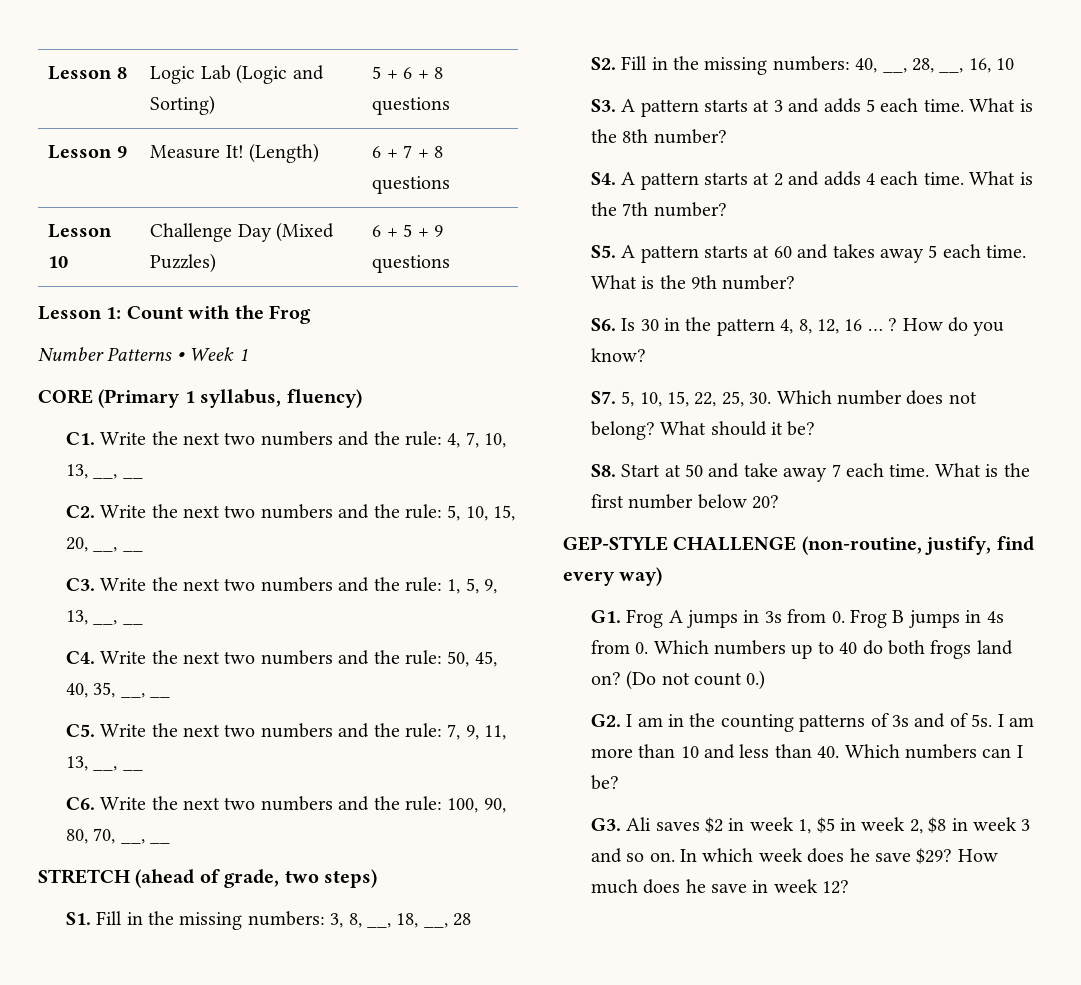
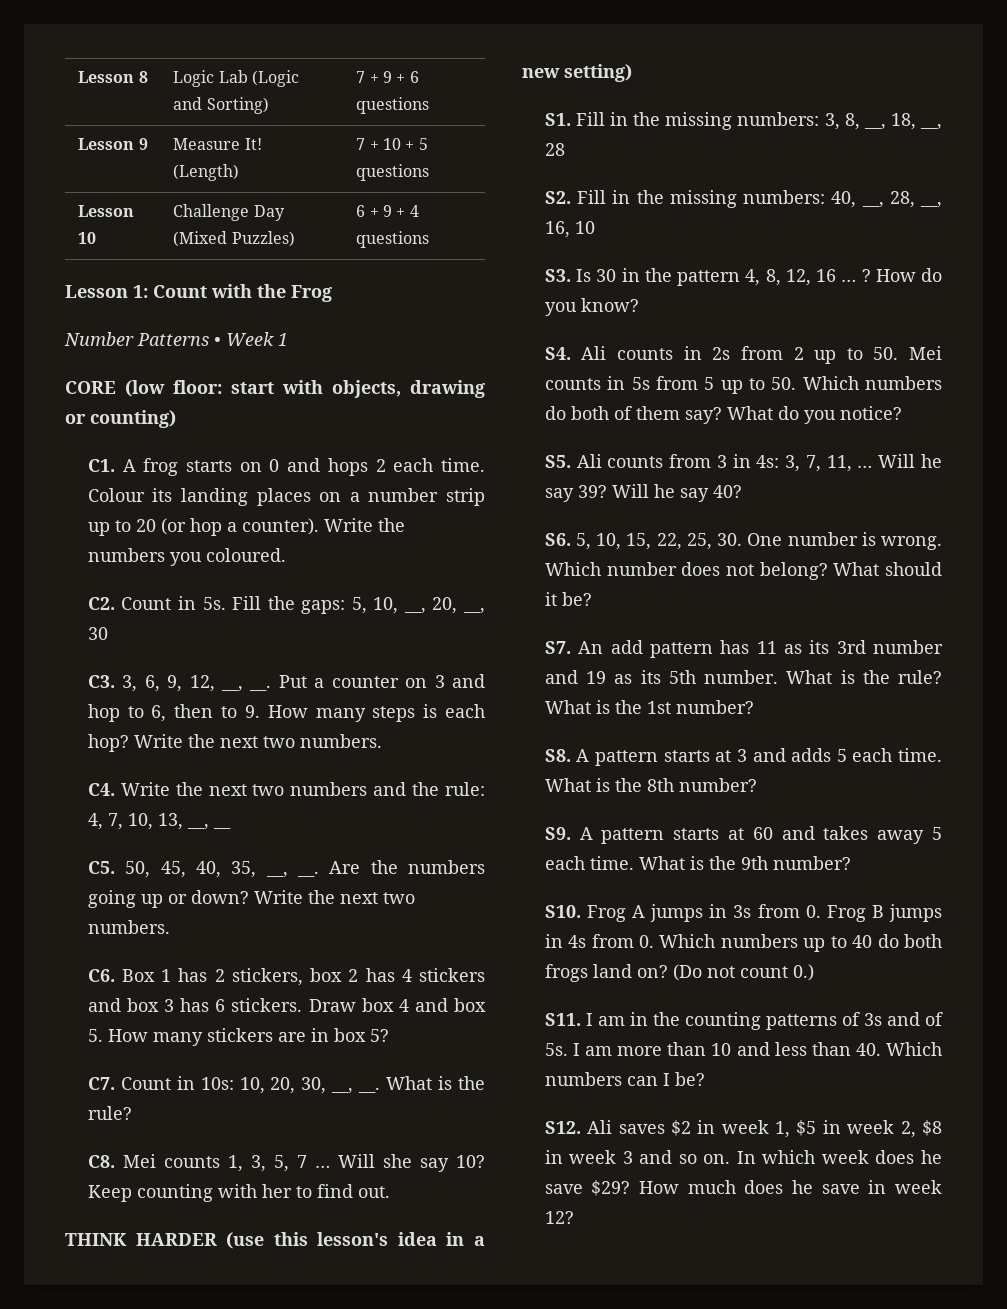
- Lesson 8 | Logic Lab (Logic and Sorting) | 5 + 6 + 8 questions
+ Lesson 8 | Logic Lab (Logic and Sorting) | 7 + 9 + 6 questions
- Lesson 9 | Measure It! (Length) | 6 + 7 + 8 questions
+ Lesson 9 | Measure It! (Length) | 7 + 10 + 5 questions
- Lesson 10 | Challenge Day (Mixed Puzzles) | 6 + 5 + 9 questions
+ Lesson 10 | Challenge Day (Mixed Puzzles) | 6 + 9 + 4 questions
- CORE (Primary 1 syllabus, fluency)
- C1. Write the next two numbers and the rule: 4, 7, 10, 13, __, __
+ CORE (low floor: start with objects, drawing or counting)
+ C1. A frog starts on 0 and hops 2 each time. Colour its landing places on a number strip up to 20 (or hop a counter). Write the numbers you coloured.
+ C2. Count in 5s. Fill the gaps: 5, 10, __, 20, __, 30
+ C3. 3, 6, 9, 12, __, __. Put a counter on 3 and hop to 6, then to 9. How many steps is each hop? Write the next two numbers.
+ C4. Write the next two numbers and the rule: 4, 7, 10, 13, __, __
- C2. Write the next two numbers and the rule: 5, 10, 15, 20, __, __
- C3. Write the next two numbers and the rule: 1, 5, 9, 13, __, __
- C4. Write the next two numbers and the rule: 50, 45, 40, 35, __, __
- C5. Write the next two numbers and the rule: 7, 9, 11, 13, __, __
- C6. Write the next two numbers and the rule: 100, 90, 80, 70, __, __
- STRETCH (ahead of grade, two steps)
+ C5. 50, 45, 40, 35, __, __. Are the numbers going up or down? Write the next two numbers.
+ C6. Box 1 has 2 stickers, box 2 has 4 stickers and box 3 has 6 stickers. Draw box 4 and box 5. How many stickers are in box 5?
+ C7. Count in 10s: 10, 20, 30, __, __. What is the rule?
+ C8. Mei counts 1, 3, 5, 7 … Will she say 10? Keep counting with her to find out.
+ THINK HARDER (use this lesson's idea in a new setting)
- S3. A pattern starts at 3 and adds 5 each time.
+ S3. Is 30 in the pattern 4, 8, 12, 16 … ? How do you know?
+ S4. Ali counts in 2s from 2 up to 50. Mei counts in 5s from 5 up to 50. Which numbers do both of them say? What do you notice?
+ S5. Ali counts from 3 in 4s: 3, 7, 11, … Will he say 39? Will he say 40?
+ S6. 5, 10, 15, 22, 25, 30. One number is wrong. Which number does not belong? What should it be?
+ S7. An add pattern has 11 as its 3rd number and 19 as its 5th number. What is the rule? What is the 1st number?
+ S8. A pattern starts at 3 and adds 5 each time.
- S4. A pattern starts at 2 and adds 4 each time. What is the 7th number?
- S5. A pattern starts at 60 and takes away 5 each time.
+ S9. A pattern starts at 60 and takes away 5 each time.
- S6. Is 30 in the pattern 4, 8, 12, 16 … ? How do you know?
- S7. 5, 10, 15, 22, 25, 30. Which number does not belong? What should it be?
- S8. Start at 50 and take away 7 each time. What is the first number below 20?
- GEP-STYLE CHALLENGE (non-routine, justify, find every way)
- G1. Frog A jumps in 3s from 0. Frog B jumps in 4s from 0. Which numbers up to 40 do both frogs land on?
+ S10. Frog A jumps in 3s from 0. Frog B jumps in 4s from 0. Which numbers up to 40 do both frogs land on?
- G2. I am in the counting patterns of 3s and of 5s.
+ S11. I am in the counting patterns of 3s and of 5s.
- G3. Ali saves $2 in week 1, $5 in week 2, $8 in week 3 and so on.
+ S12. Ali saves $2 in week 1, $5 in week 2, $8 in week 3 and so on.

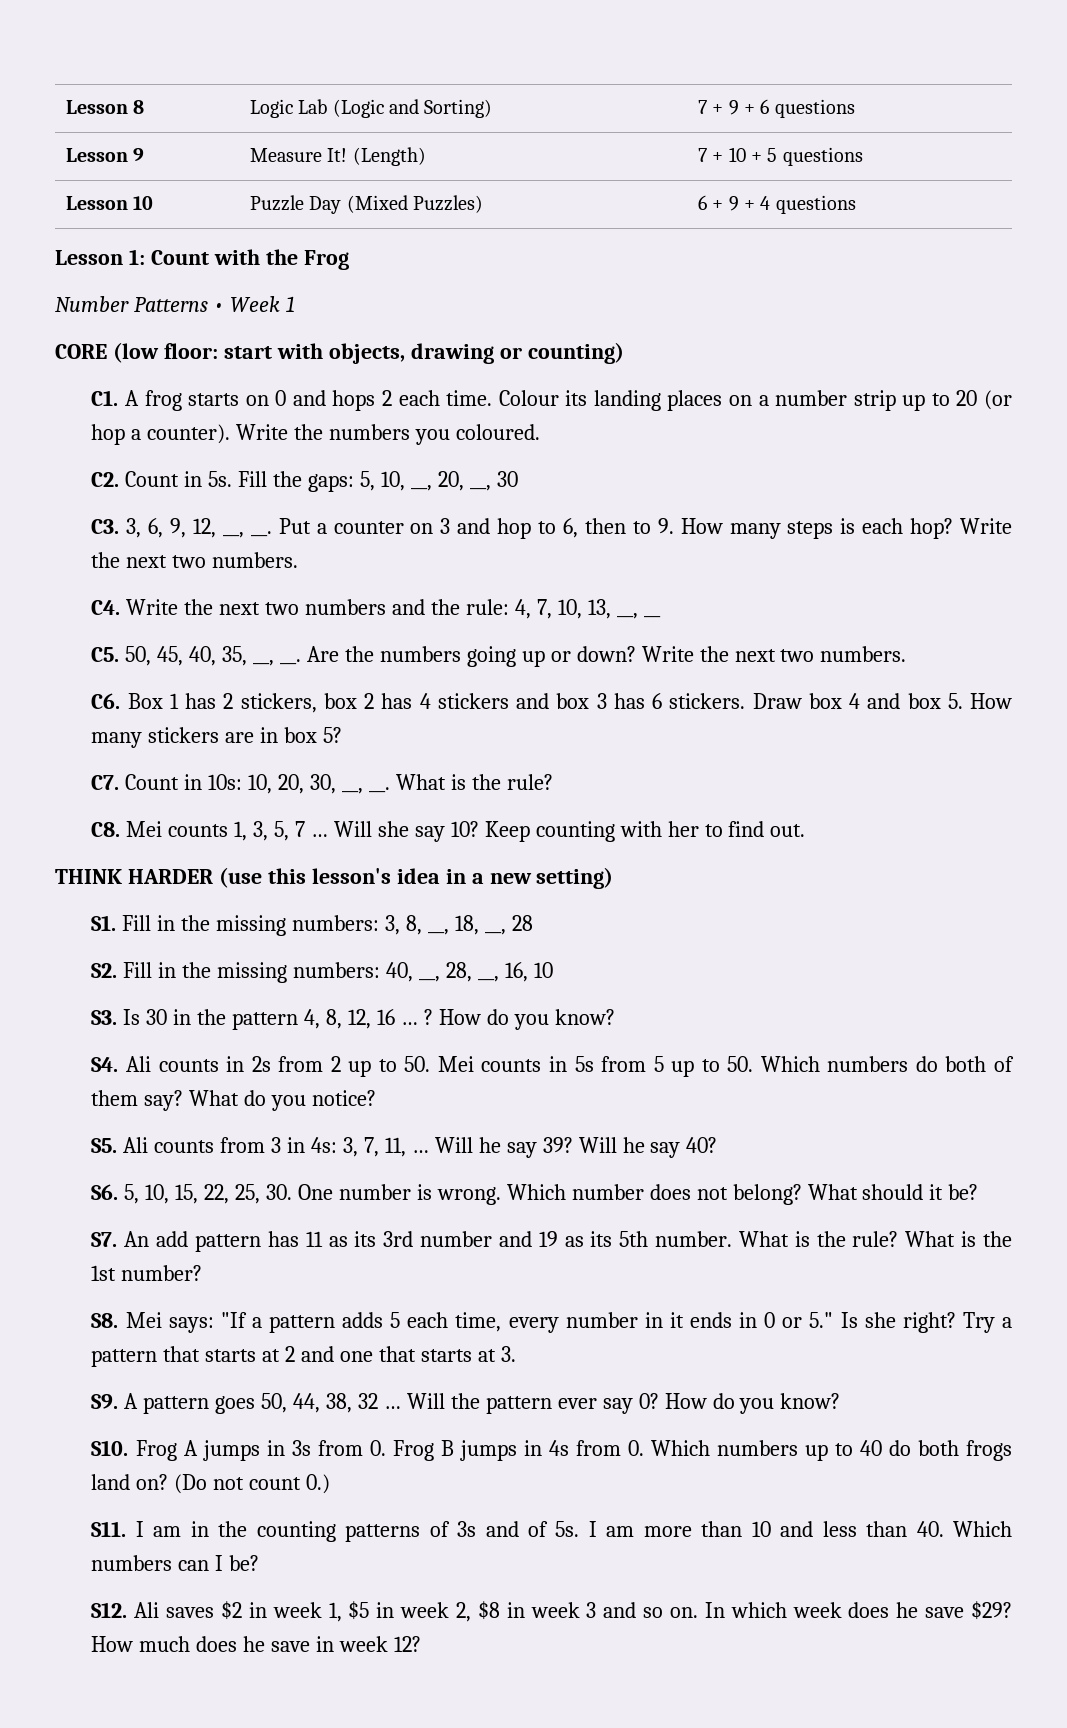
- Lesson 10 | Challenge Day (Mixed Puzzles) | 6 + 9 + 4 questions
+ Lesson 10 | Puzzle Day (Mixed Puzzles) | 6 + 9 + 4 questions
- S8. A pattern starts at 3 and adds 5 each time. What is the 8th number?
- S9. A pattern starts at 60 and takes away 5 each time. What is the 9th number?
+ S8. Mei says: "If a pattern adds 5 each time, every number in it ends in 0 or 5." Is she right? Try a pattern that starts at 2 and one that starts at 3.
+ S9. A pattern goes 50, 44, 38, 32 … Will the pattern ever say 0? How do you know?

